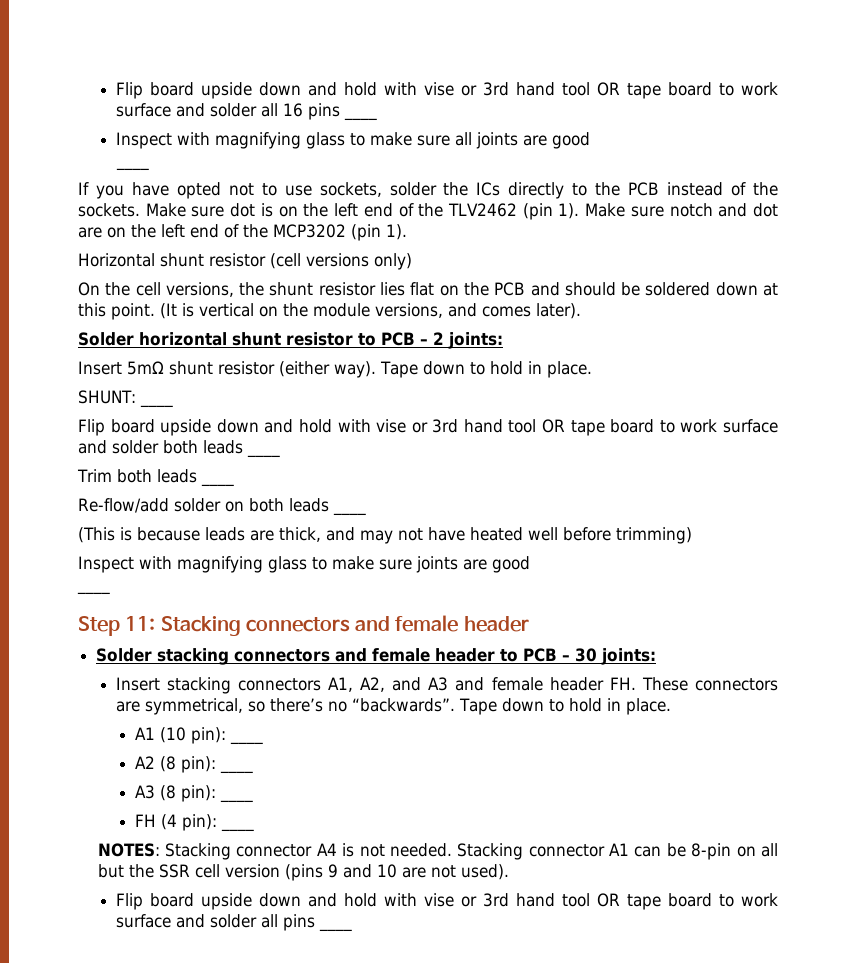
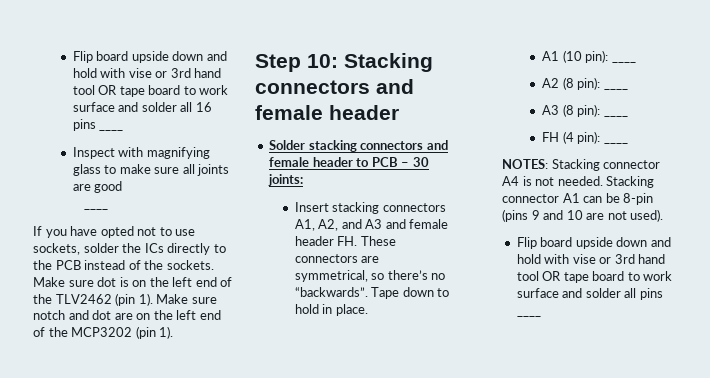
- Horizontal shunt resistor (cell versions only)
- On the cell versions, the shunt resistor lies flat on the PCB and should be soldered down at this point. (It is vertical on the module versions, and comes later).
- Solder horizontal shunt resistor to PCB – 2 joints:
- Insert 5mΩ shunt resistor (either way). Tape down to hold in place.
- SHUNT: ____
- Flip board upside down and hold with vise or 3rd hand tool OR tape board to work surface and solder both leads ____
- Trim both leads ____
- Re-flow/add solder on both leads ____
- (This is because leads are thick, and may not have heated well before trimming)
- Inspect with magnifying glass to make sure joints are good
- ____
- Step 11: Stacking connectors and female header
+ Step 10: Stacking connectors and female header
- Stacking connector A1 can be 8-pin on all but the SSR cell version (pins 9 and 10 are not used).
+ Stacking connector A1 can be 8-pin (pins 9 and 10 are not used).

